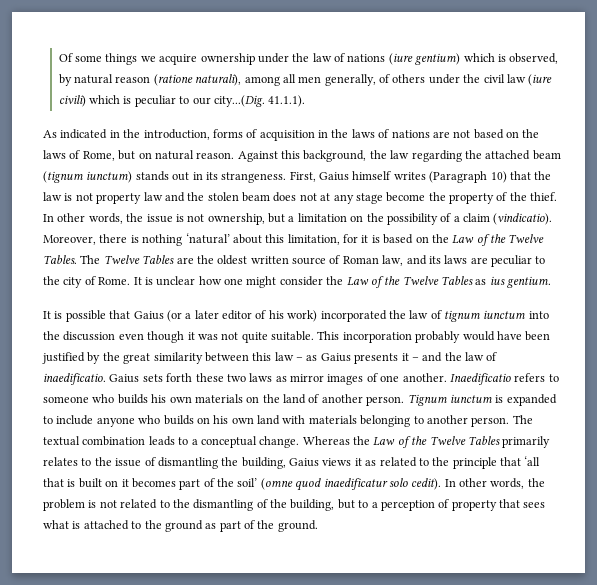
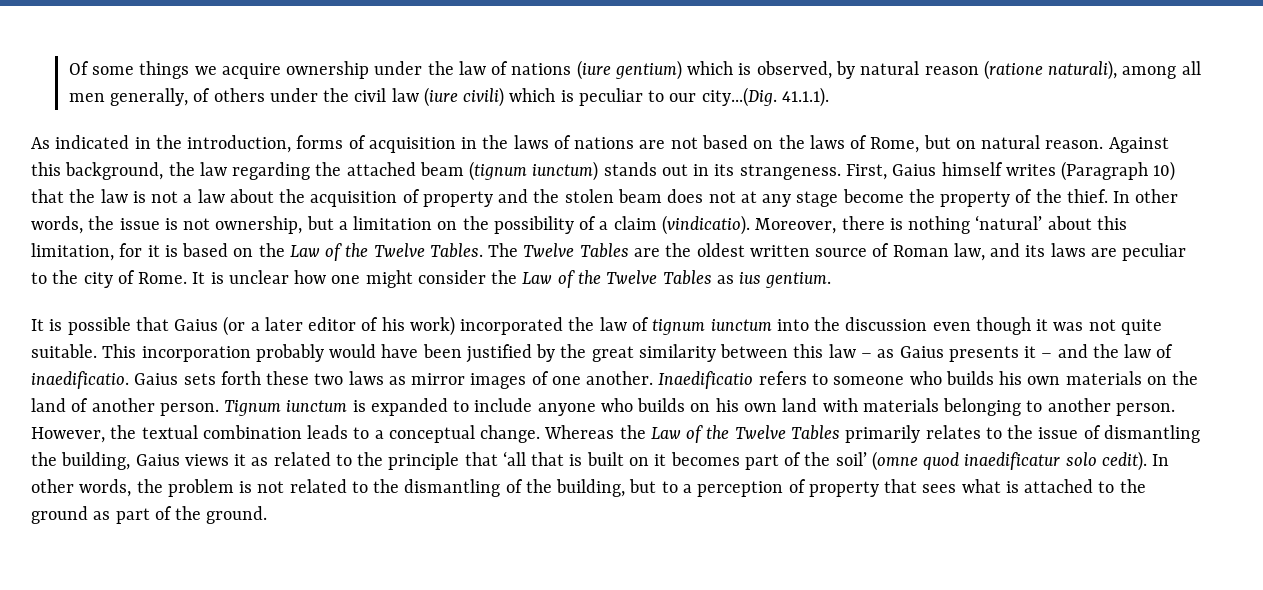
- First, Gaius himself writes (Paragraph 10) that the law is not property law and the stolen beam does not at any stage become the property of the thief.
+ First, Gaius himself writes (Paragraph 10) that the law is not a law about the acquisition of property and the stolen beam does not at any stage become the property of the thief.
- The textual combination leads to a conceptual change.
+ However, the textual combination leads to a conceptual change.

